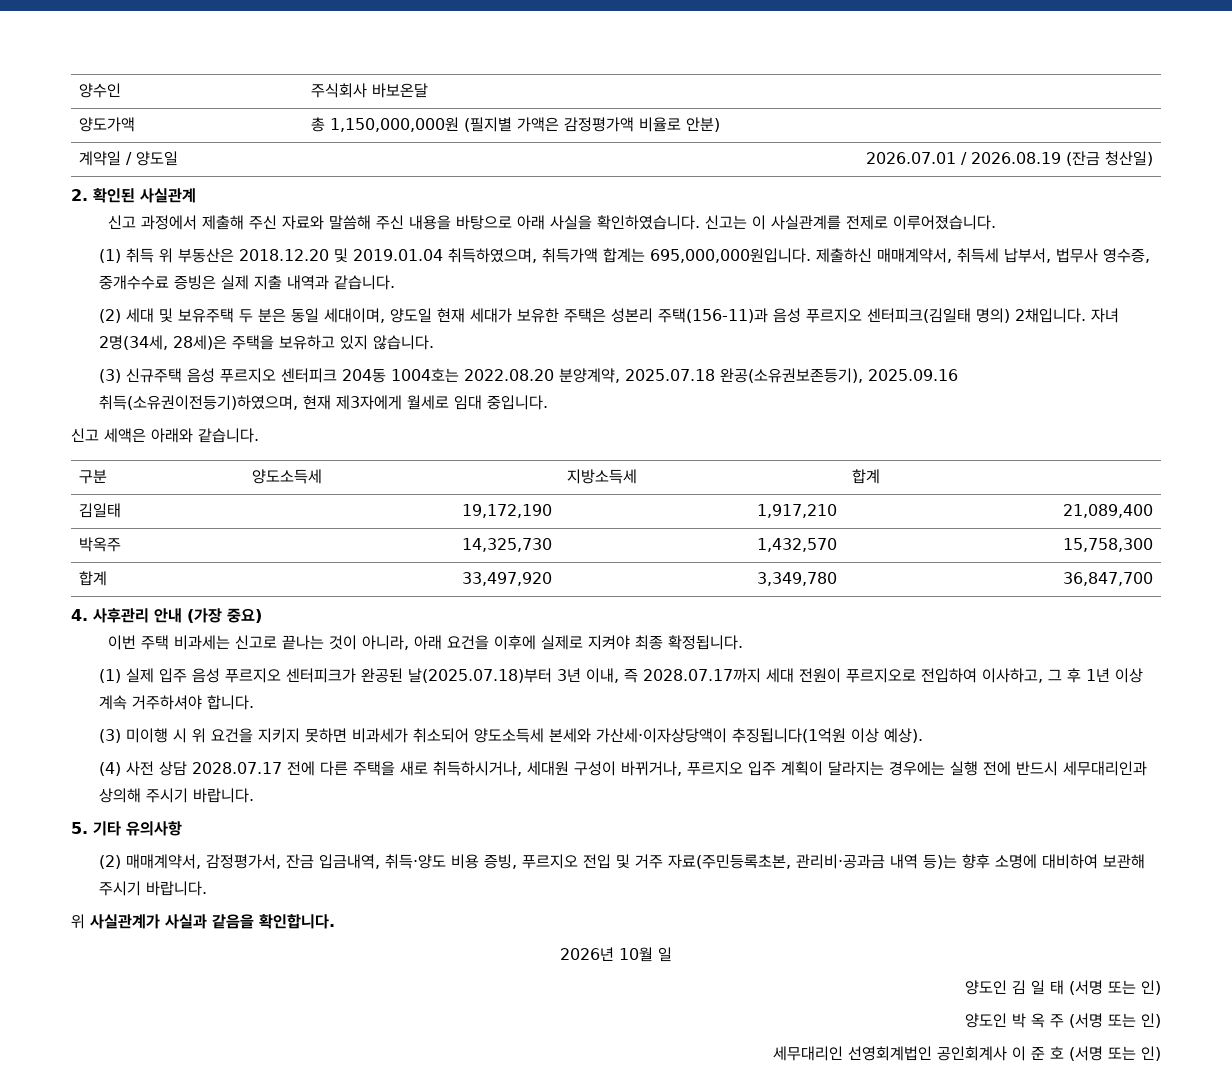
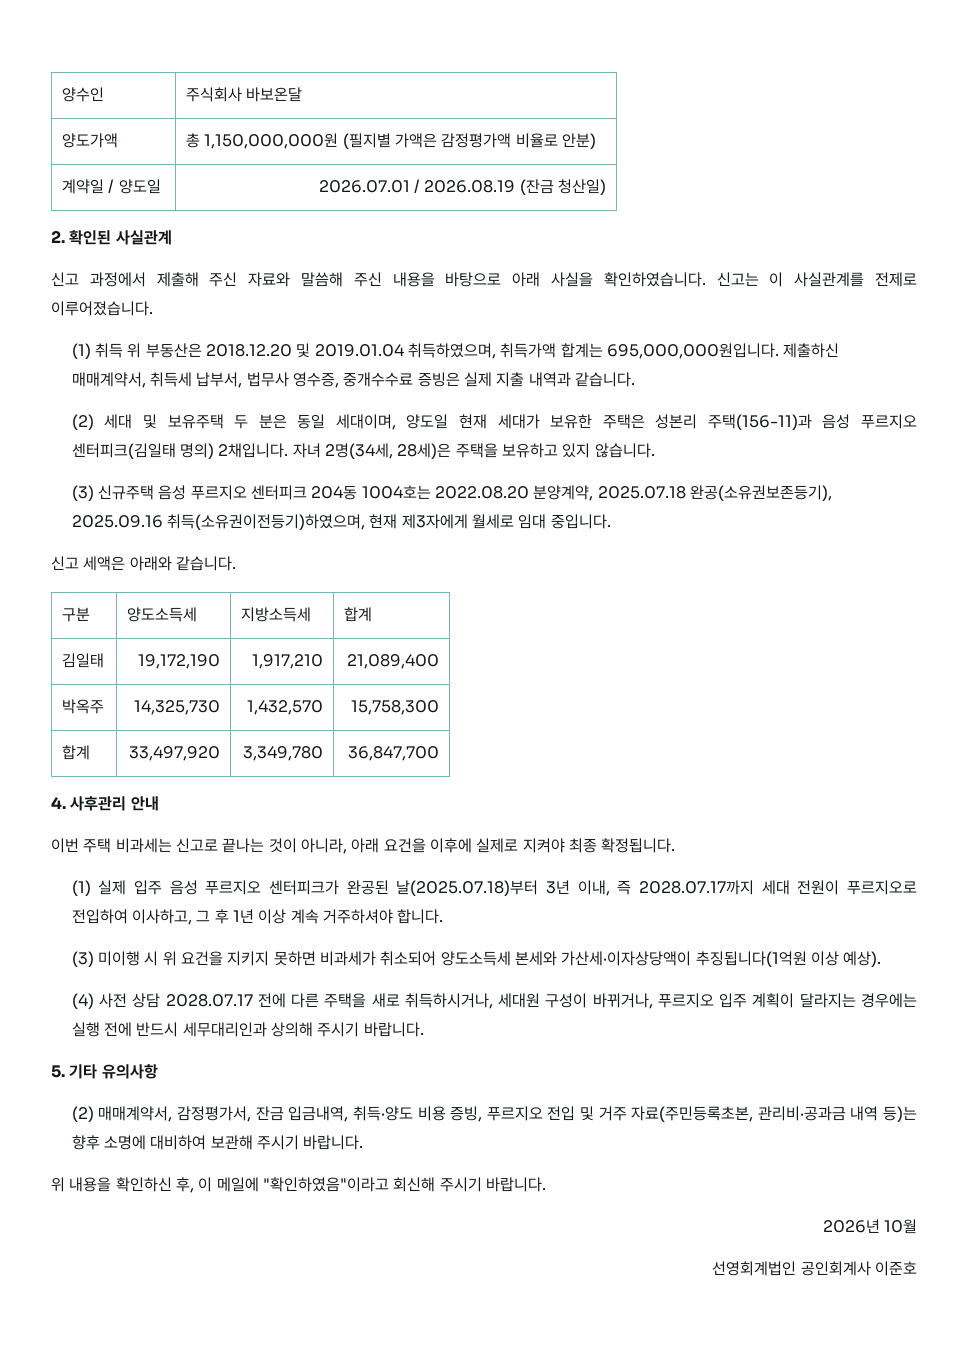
- 4. 사후관리 안내 (가장 중요)
+ 4. 사후관리 안내
- 위 사실관계가 사실과 같음을 확인합니다.
- 2026년 10월 일
- 양도인 김 일 태 (서명 또는 인)
- 양도인 박 옥 주 (서명 또는 인)
- 세무대리인 선영회계법인 공인회계사 이 준 호 (서명 또는 인)
+ 위 내용을 확인하신 후, 이 메일에 "확인하였음"이라고 회신해 주시기 바랍니다.
+ 2026년 10월
+ 선영회계법인 공인회계사 이준호

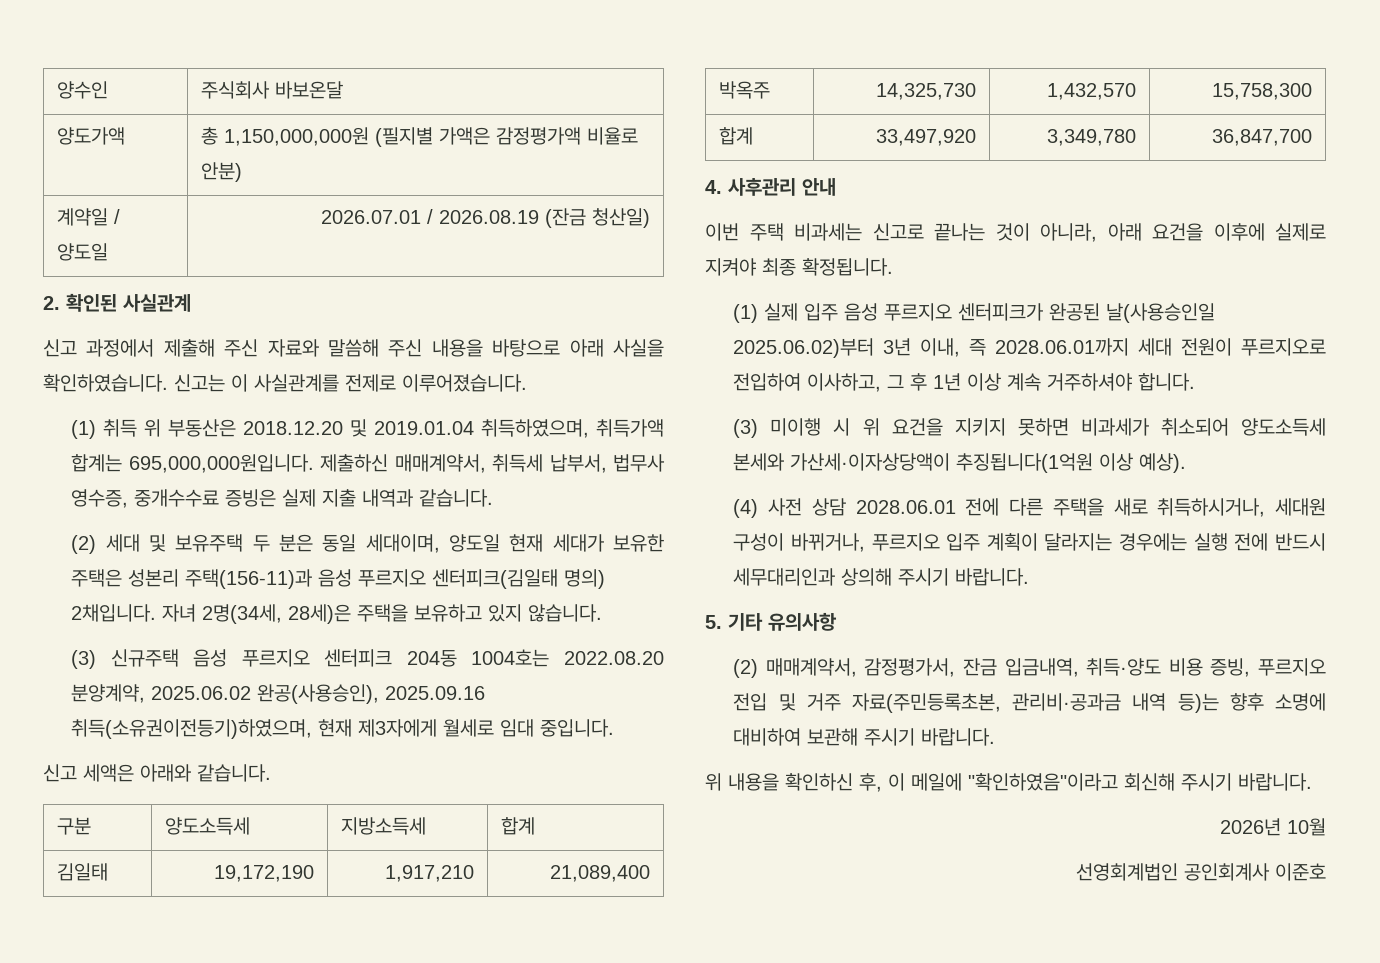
- (3) 신규주택 음성 푸르지오 센터피크 204동 1004호는 2022.08.20 분양계약, 2025.07.18 완공(소유권보존등기), 2025.09.16 취득(소유권이전등기)하였으며, 현재 제3자에게 월세로 임대 중입니다.
+ (3) 신규주택 음성 푸르지오 센터피크 204동 1004호는 2022.08.20 분양계약, 2025.06.02 완공(사용승인), 2025.09.16 취득(소유권이전등기)하였으며, 현재 제3자에게 월세로 임대 중입니다.
- (1) 실제 입주 음성 푸르지오 센터피크가 완공된 날(2025.07.18)부터 3년 이내, 즉 2028.07.17까지 세대 전원이 푸르지오로 전입하여 이사하고, 그 후 1년 이상 계속 거주하셔야 합니다.
+ (1) 실제 입주 음성 푸르지오 센터피크가 완공된 날(사용승인일 2025.06.02)부터 3년 이내, 즉 2028.06.01까지 세대 전원이 푸르지오로 전입하여 이사하고, 그 후 1년 이상 계속 거주하셔야 합니다.
- (4) 사전 상담 2028.07.17 전에 다른 주택을 새로 취득하시거나, 세대원 구성이 바뀌거나, 푸르지오 입주 계획이 달라지는 경우에는 실행 전에 반드시 세무대리인과 상의해 주시기 바랍니다.
+ (4) 사전 상담 2028.06.01 전에 다른 주택을 새로 취득하시거나, 세대원 구성이 바뀌거나, 푸르지오 입주 계획이 달라지는 경우에는 실행 전에 반드시 세무대리인과 상의해 주시기 바랍니다.

